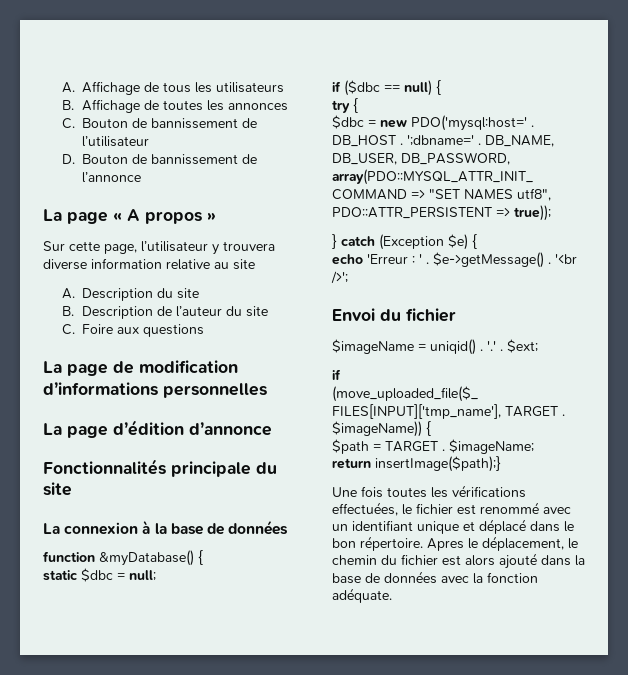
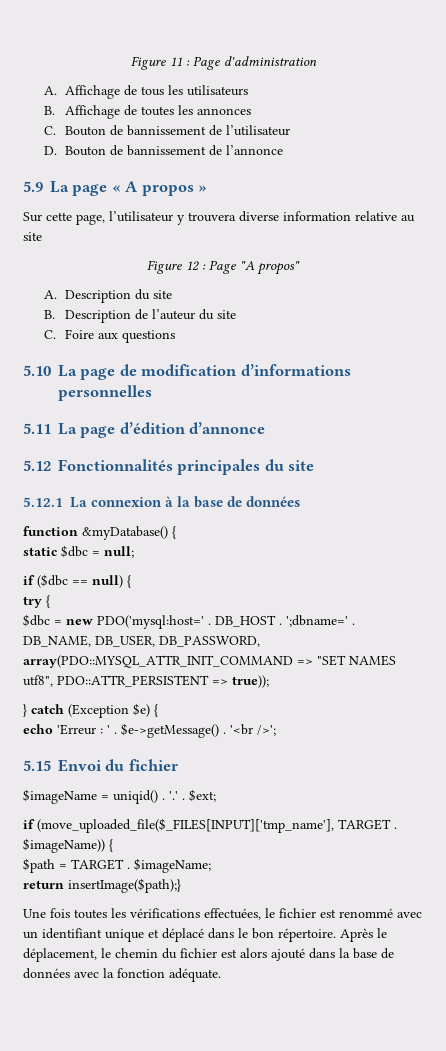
+ Figure 11 : Page d'administration
- La page « A propos »
+ 5.9 La page « A propos »
+ Figure 12 : Page "A propos"
- La page de modification d’informations personnelles
+ 5.10 La page de modification d’informations personnelles
- La page d’édition d’annonce
+ 5.11 La page d’édition d’annonce
- Fonctionnalités principale du site
- La connexion à la base de données
+ 5.12 Fonctionnalités principales du site
+ 5.12.1 La connexion à la base de données
- Envoi du fichier
+ 5.15 Envoi du fichier
- Apres le déplacement, le chemin du fichier est alors ajouté dans la base de données avec la fonction adéquate.
+ Après le déplacement, le chemin du fichier est alors ajouté dans la base de données avec la fonction adéquate.

